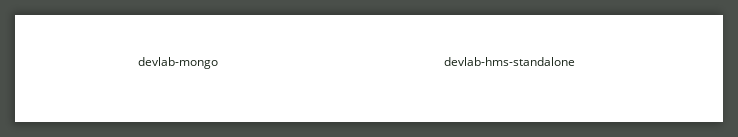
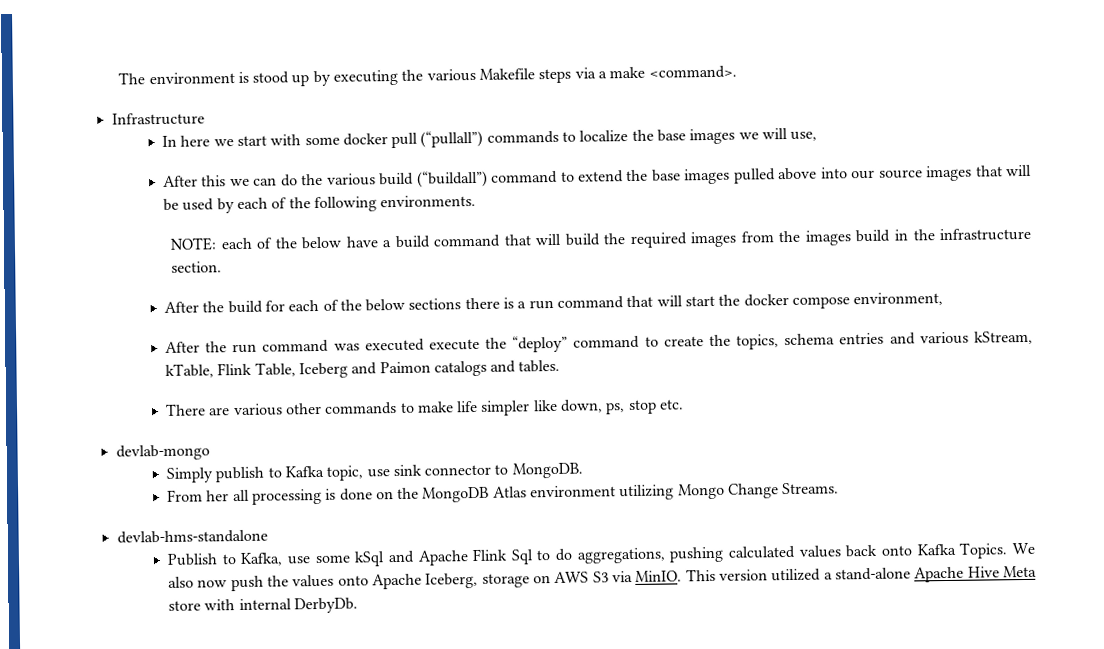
+ The environment is stood up by executing the various Makefile steps via a make <command>.
+ Infrastructure
+ In here we start with some docker pull (“pullall”) commands to localize the base images we will use,
+ After this we can do the various build (“buildall”) command to extend the base images pulled above into our source images that will be used by each of the following environments.
+ NOTE: each of the below have a build command that will build the required images from the images build in the infrastructure section.
+ After the build for each of the below sections there is a run command that will start the docker compose environment,
+ After the run command was executed execute the “deploy” command to create the topics, schema entries and various kStream, kTable, Flink Table, Iceberg and Paimon catalogs and tables.
+ There are various other commands to make life simpler like down, ps, stop etc.
  devlab-mongo
+ Simply publish to Kafka topic, use sink connector to MongoDB.
+ From her all processing is done on the MongoDB Atlas environment utilizing Mongo Change Streams.
  devlab-hms-standalone
+ Publish to Kafka, use some kSql and Apache Flink Sql to do aggregations, pushing calculated values back onto Kafka Topics. We also now push the values onto Apache Iceberg, storage on AWS S3 via MinIO. This version utilized a stand-alone Apache Hive Meta store with internal DerbyDb.

